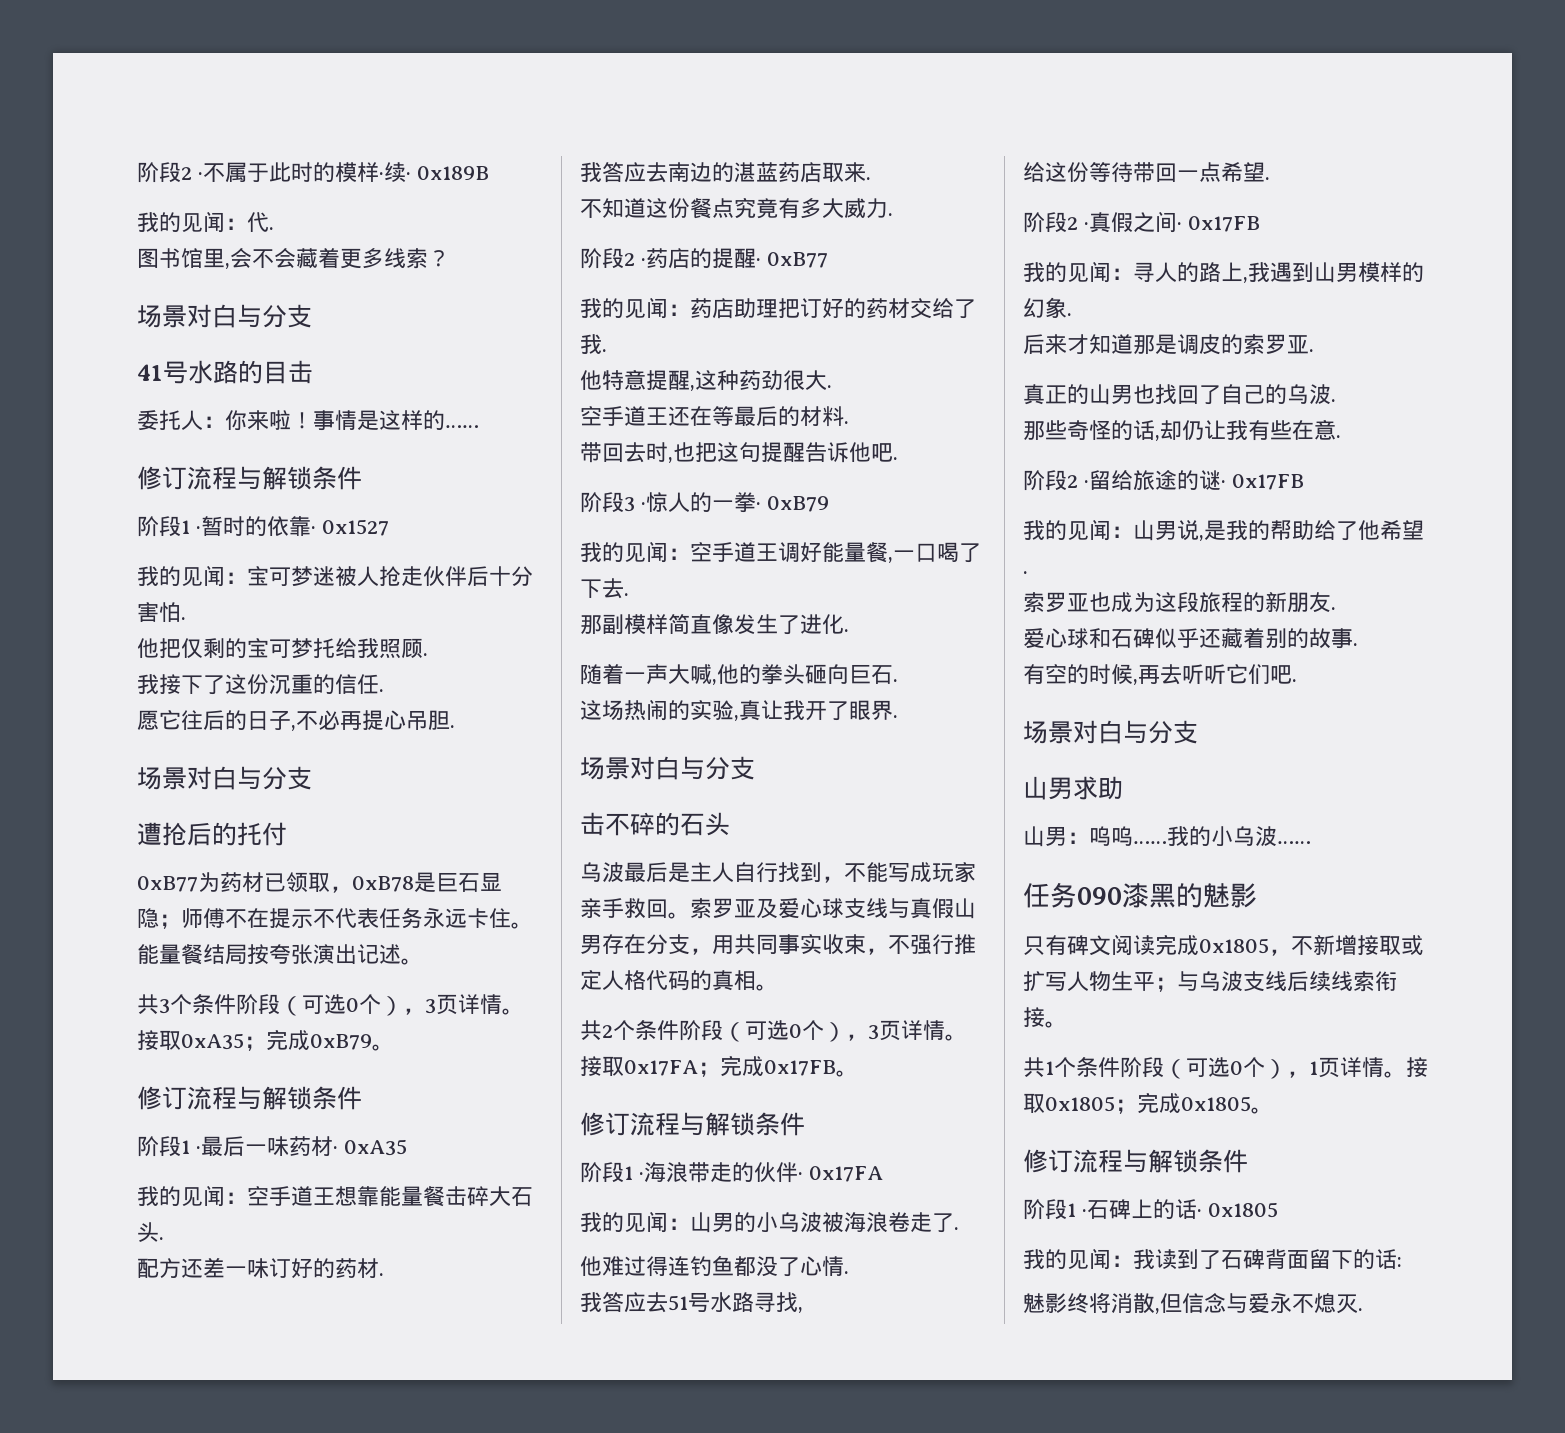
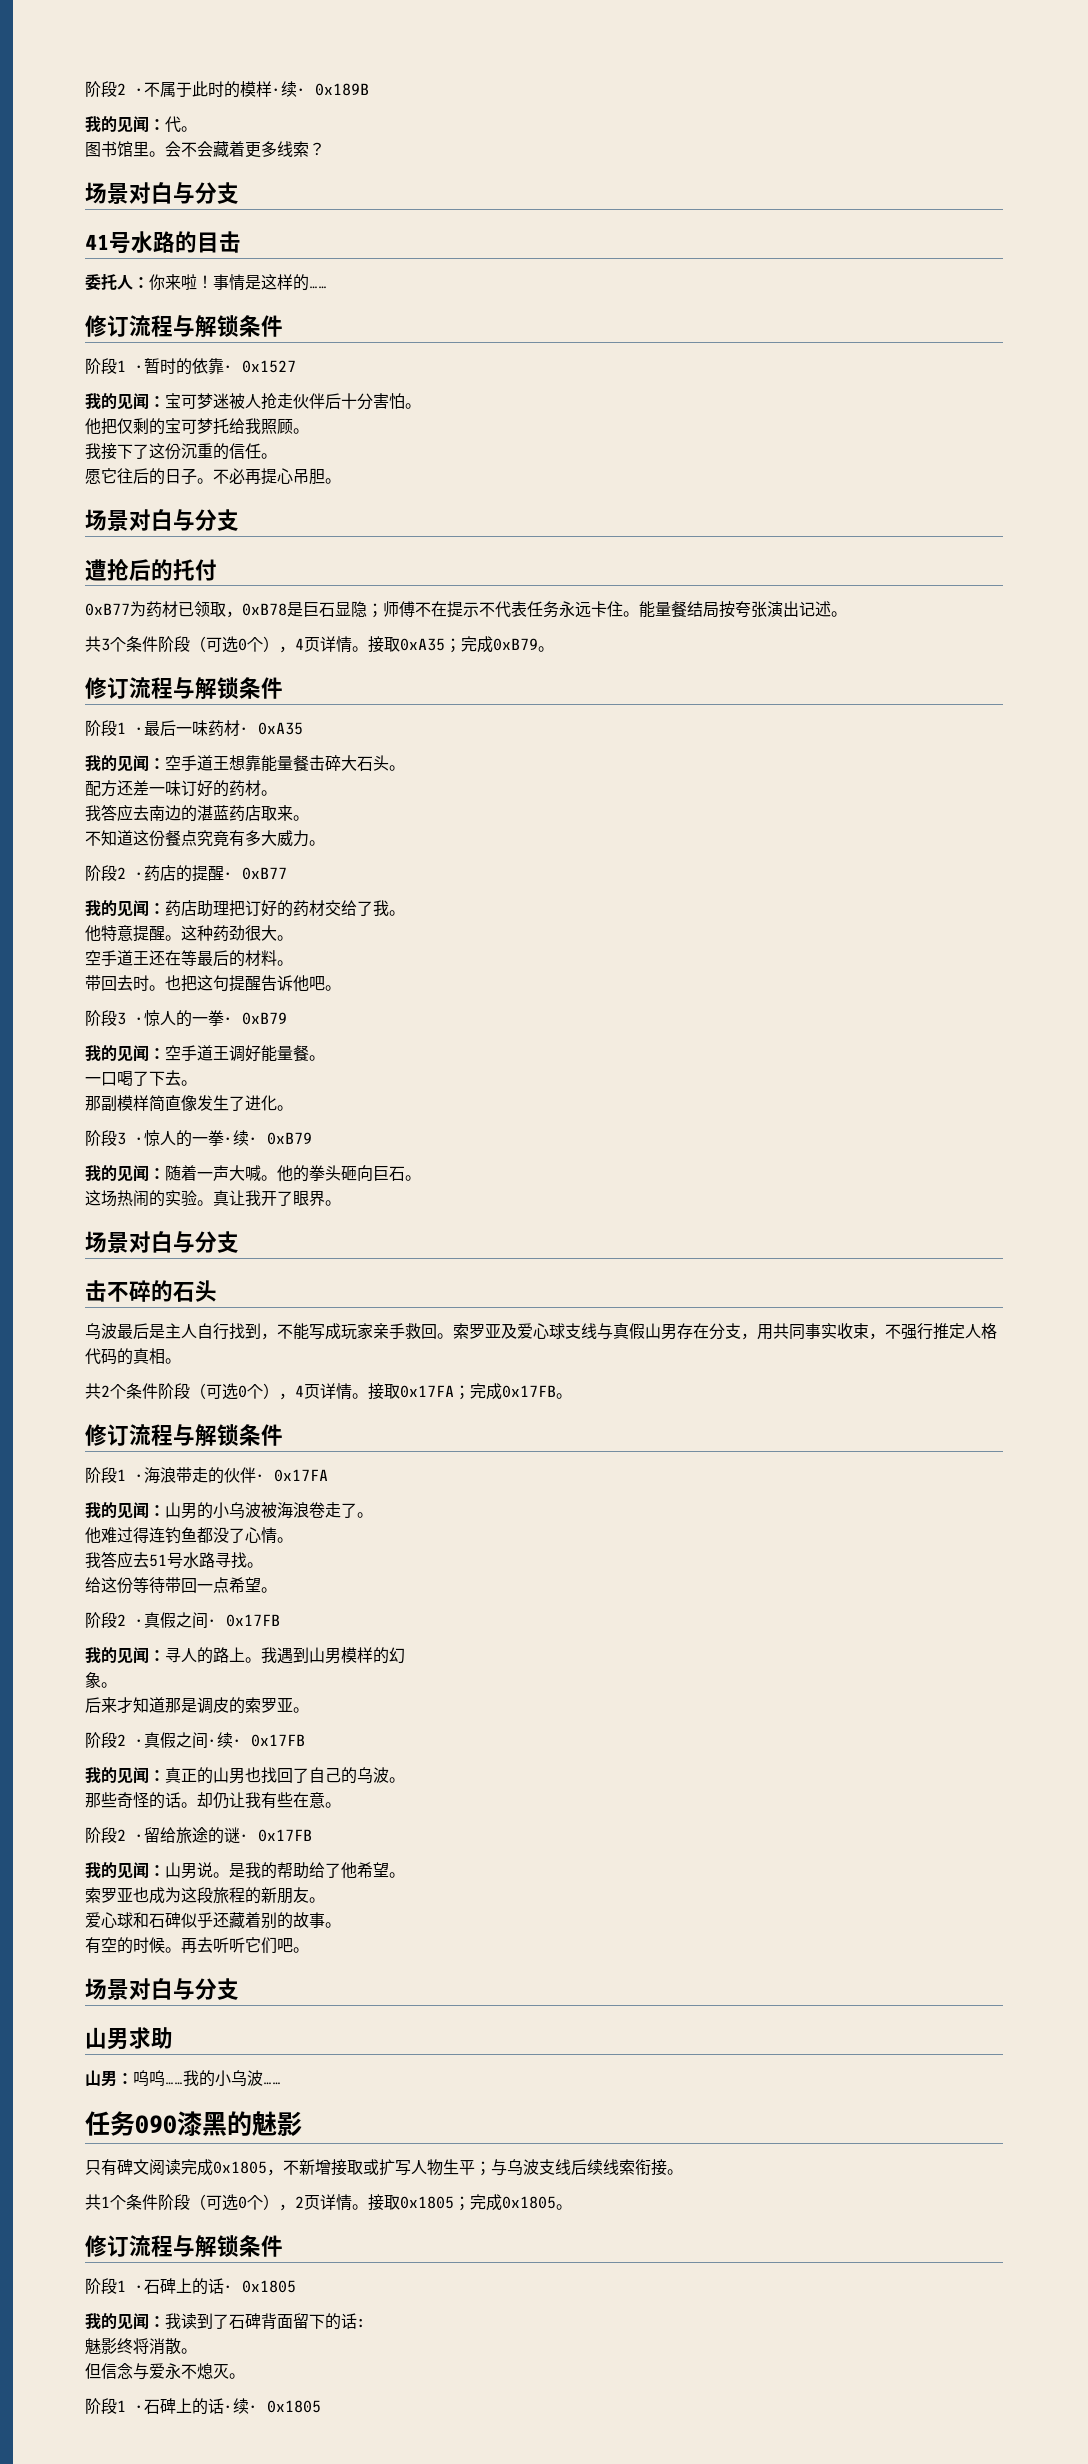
- 我的见闻：代.
+ 我的见闻：代。
- 图书馆里,会不会藏着更多线索？
+ 图书馆里。会不会藏着更多线索？
- 我的见闻：宝可梦迷被人抢走伙伴后十分害怕.
+ 我的见闻：宝可梦迷被人抢走伙伴后十分害怕。
- 他把仅剩的宝可梦托给我照顾.
+ 他把仅剩的宝可梦托给我照顾。
- 我接下了这份沉重的信任.
+ 我接下了这份沉重的信任。
- 愿它往后的日子,不必再提心吊胆.
+ 愿它往后的日子。不必再提心吊胆。
- 共3个条件阶段（可选0个），3页详情。
+ 共3个条件阶段（可选0个），4页详情。
- 我的见闻：空手道王想靠能量餐击碎大石头.
+ 我的见闻：空手道王想靠能量餐击碎大石头。
- 配方还差一味订好的药材.
+ 配方还差一味订好的药材。
- 我答应去南边的湛蓝药店取来.
+ 我答应去南边的湛蓝药店取来。
- 不知道这份餐点究竟有多大威力.
+ 不知道这份餐点究竟有多大威力。
- 我的见闻：药店助理把订好的药材交给了我.
+ 我的见闻：药店助理把订好的药材交给了我。
- 他特意提醒,这种药劲很大.
+ 他特意提醒。这种药劲很大。
- 空手道王还在等最后的材料.
+ 空手道王还在等最后的材料。
- 带回去时,也把这句提醒告诉他吧.
+ 带回去时。也把这句提醒告诉他吧。
- 我的见闻：空手道王调好能量餐,一口喝了下去.
+ 我的见闻：空手道王调好能量餐。
+ 一口喝了下去。
- 那副模样简直像发生了进化.
- 随着一声大喊,他的拳头砸向巨石.
+ 那副模样简直像发生了进化。
+ 阶段3 ·惊人的一拳·续· 0xB79
+ 我的见闻：随着一声大喊。他的拳头砸向巨石。
- 这场热闹的实验,真让我开了眼界.
+ 这场热闹的实验。真让我开了眼界。
- 共2个条件阶段（可选0个），3页详情。
+ 共2个条件阶段（可选0个），4页详情。
- 我的见闻：山男的小乌波被海浪卷走了.
+ 我的见闻：山男的小乌波被海浪卷走了。
- 他难过得连钓鱼都没了心情.
+ 他难过得连钓鱼都没了心情。
- 我答应去51号水路寻找,
+ 我答应去51号水路寻找。
- 给这份等待带回一点希望.
+ 给这份等待带回一点希望。
- 我的见闻：寻人的路上,我遇到山男模样的幻象.
+ 我的见闻：寻人的路上。我遇到山男模样的幻
+ 象。
- 后来才知道那是调皮的索罗亚.
- 真正的山男也找回了自己的乌波.
+ 后来才知道那是调皮的索罗亚。
+ 阶段2 ·真假之间·续· 0x17FB
+ 我的见闻：真正的山男也找回了自己的乌波。
- 那些奇怪的话,却仍让我有些在意.
+ 那些奇怪的话。却仍让我有些在意。
- 我的见闻：山男说,是我的帮助给了他希望.
+ 我的见闻：山男说。是我的帮助给了他希望。
- 索罗亚也成为这段旅程的新朋友.
+ 索罗亚也成为这段旅程的新朋友。
- 爱心球和石碑似乎还藏着别的故事.
+ 爱心球和石碑似乎还藏着别的故事。
- 有空的时候,再去听听它们吧.
+ 有空的时候。再去听听它们吧。
- 共1个条件阶段（可选0个），1页详情。
+ 共1个条件阶段（可选0个），2页详情。
- 魅影终将消散,但信念与爱永不熄灭.
+ 魅影终将消散。
+ 但信念与爱永不熄灭。
+ 阶段1 ·石碑上的话·续· 0x1805

